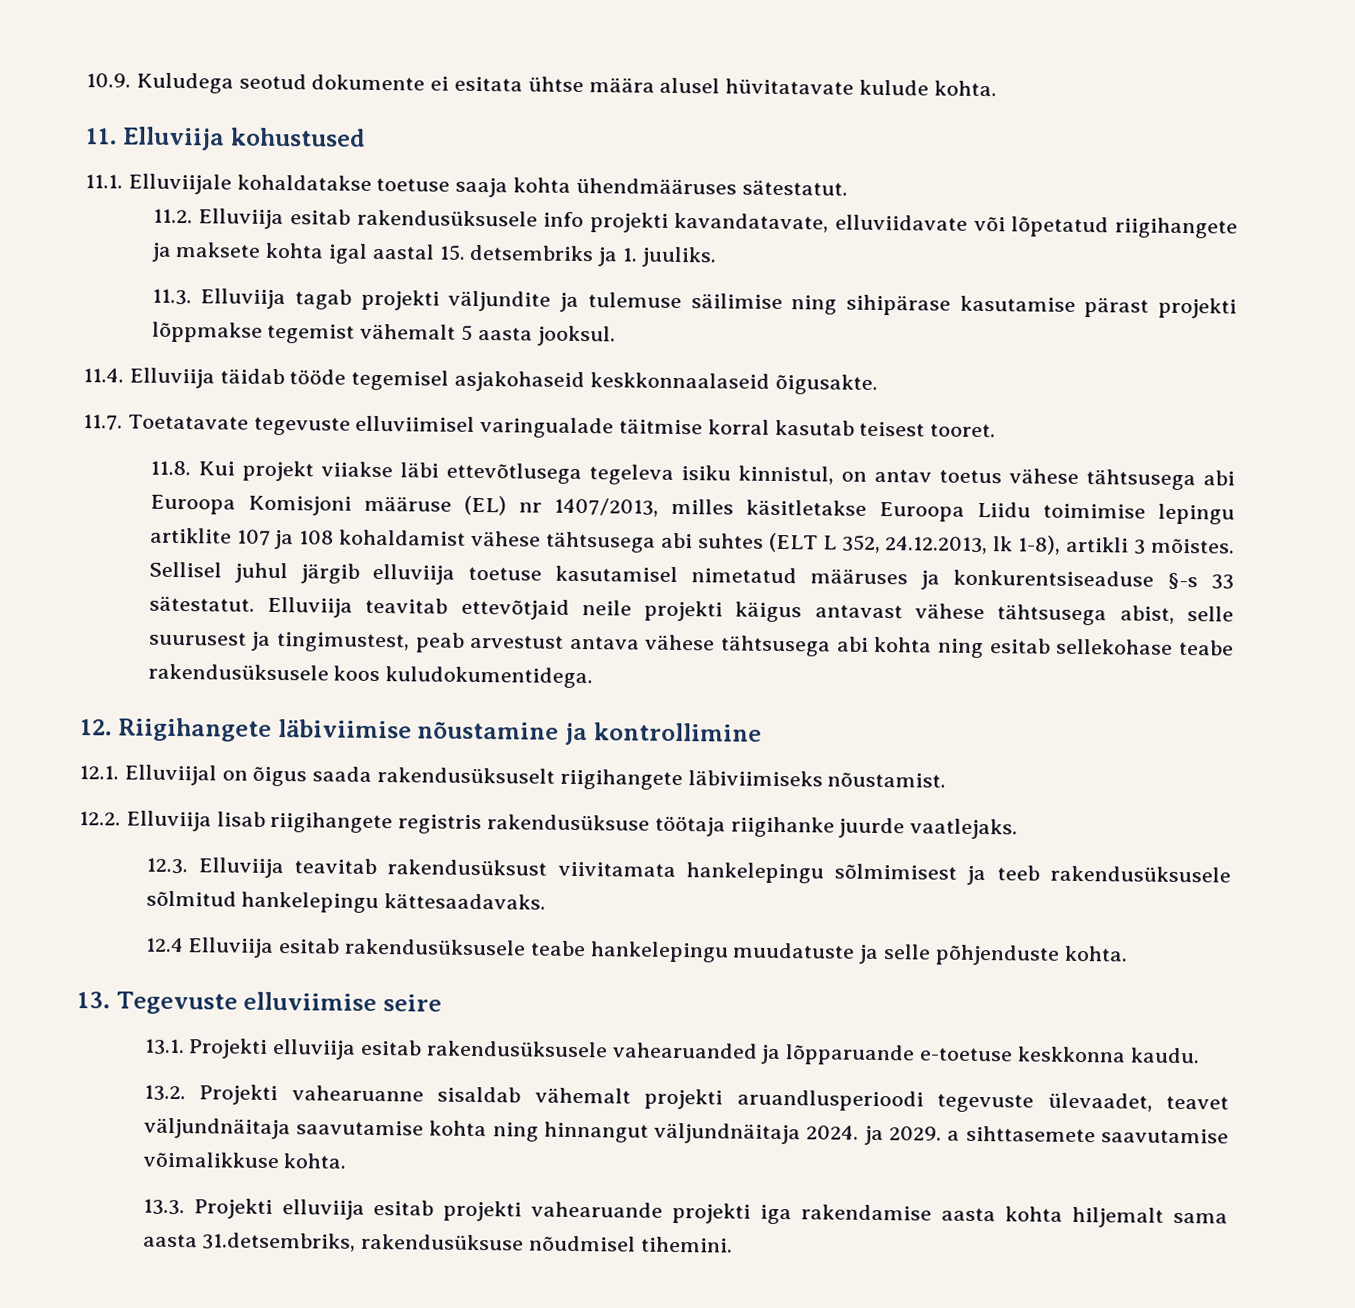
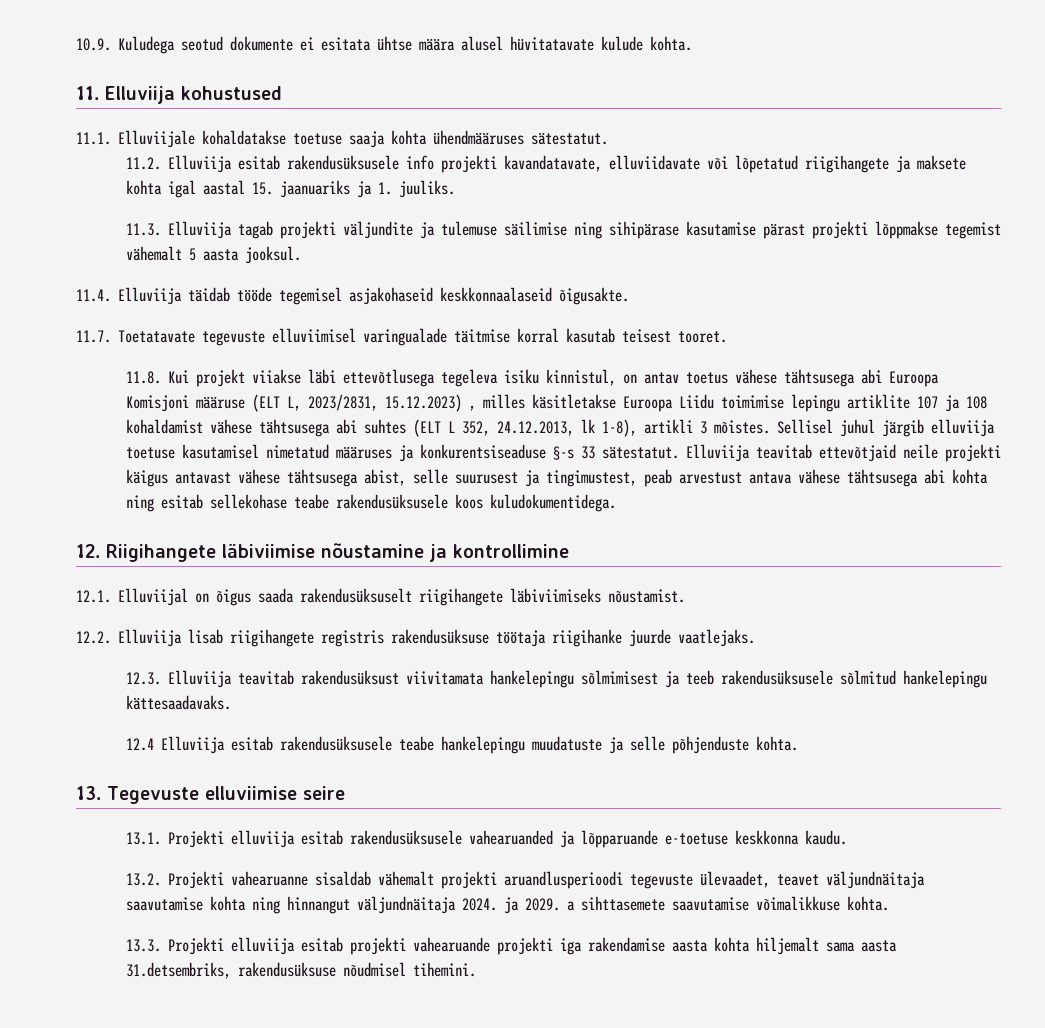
- 11.2. Elluviija esitab rakendusüksusele info projekti kavandatavate, elluviidavate või lõpetatud riigihangete ja maksete kohta igal aastal 15. detsembriks ja 1. juuliks.
+ 11.2. Elluviija esitab rakendusüksusele info projekti kavandatavate, elluviidavate või lõpetatud riigihangete ja maksete kohta igal aastal 15. jaanuariks ja 1. juuliks.
- 11.8. Kui projekt viiakse läbi ettevõtlusega tegeleva isiku kinnistul, on antav toetus vähese tähtsusega abi Euroopa Komisjoni määruse (EL) nr 1407/2013, milles käsitletakse Euroopa Liidu toimimise lepingu artiklite 107 ja 108 kohaldamist vähese tähtsusega abi suhtes (ELT L 352, 24.12.2013, lk 1-8), artikli 3 mõistes.
+ 11.8. Kui projekt viiakse läbi ettevõtlusega tegeleva isiku kinnistul, on antav toetus vähese tähtsusega abi Euroopa Komisjoni määruse (ELT L, 2023/2831, 15.12.2023) , milles käsitletakse Euroopa Liidu toimimise lepingu artiklite 107 ja 108 kohaldamist vähese tähtsusega abi suhtes (ELT L 352, 24.12.2013, lk 1-8), artikli 3 mõistes.

